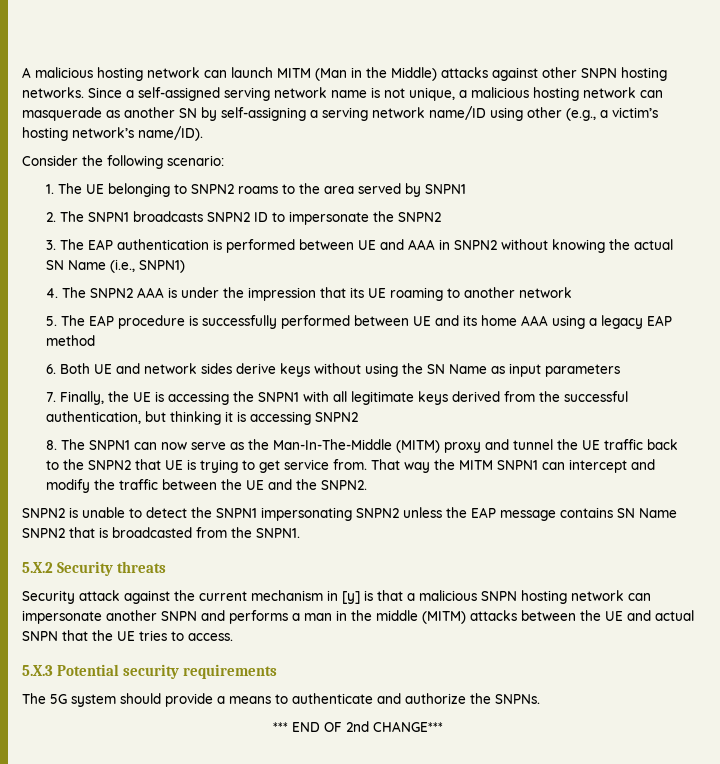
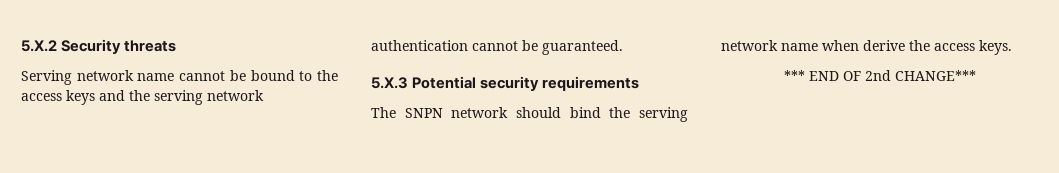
- A malicious hosting network can launch MITM (Man in the Middle) attacks against other SNPN hosting networks. Since a self-assigned serving network name is not unique, a malicious hosting network can masquerade as another SN by self-assigning a serving network name/ID using other (e.g., a victim’s hosting network’s name/ID).
- Consider the following scenario:
- 1. The UE belonging to SNPN2 roams to the area served by SNPN1
- 2. The SNPN1 broadcasts SNPN2 ID to impersonate the SNPN2
- 3. The EAP authentication is performed between UE and AAA in SNPN2 without knowing the actual SN Name (i.e., SNPN1)
- 4. The SNPN2 AAA is under the impression that its UE roaming to another network
- 5. The EAP procedure is successfully performed between UE and its home AAA using a legacy EAP method
- 6. Both UE and network sides derive keys without using the SN Name as input parameters
- 7. Finally, the UE is accessing the SNPN1 with all legitimate keys derived from the successful authentication, but thinking it is accessing SNPN2
- 8. The SNPN1 can now serve as the Man-In-The-Middle (MITM) proxy and tunnel the UE traffic back to the SNPN2 that UE is trying to get service from. That way the MITM SNPN1 can intercept and modify the traffic between the UE and the SNPN2.
- SNPN2 is unable to detect the SNPN1 impersonating SNPN2 unless the EAP message contains SN Name SNPN2 that is broadcasted from the SNPN1.
  5.X.2 Security threats
- Security attack against the current mechanism in [y] is that a malicious SNPN hosting network can impersonate another SNPN and performs a man in the middle (MITM) attacks between the UE and actual SNPN that the UE tries to access.
+ Serving network name cannot be bound to the access keys and the serving network authentication cannot be guaranteed.
- The 5G system should provide a means to authenticate and authorize the SNPNs.
+ The SNPN network should bind the serving network name when derive the access keys.

